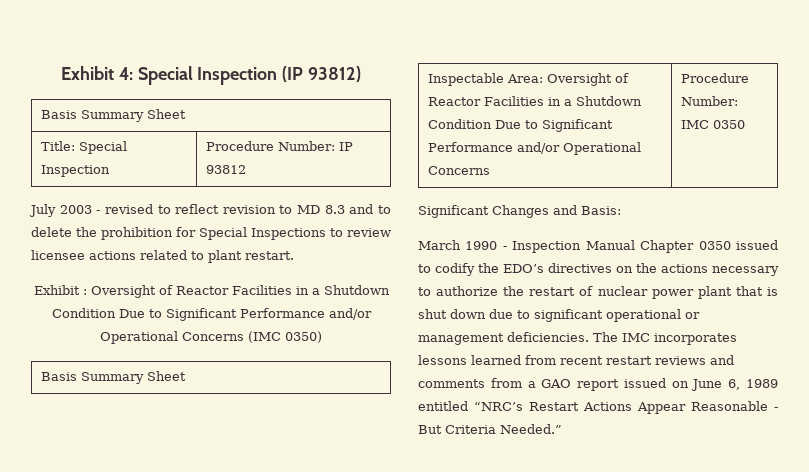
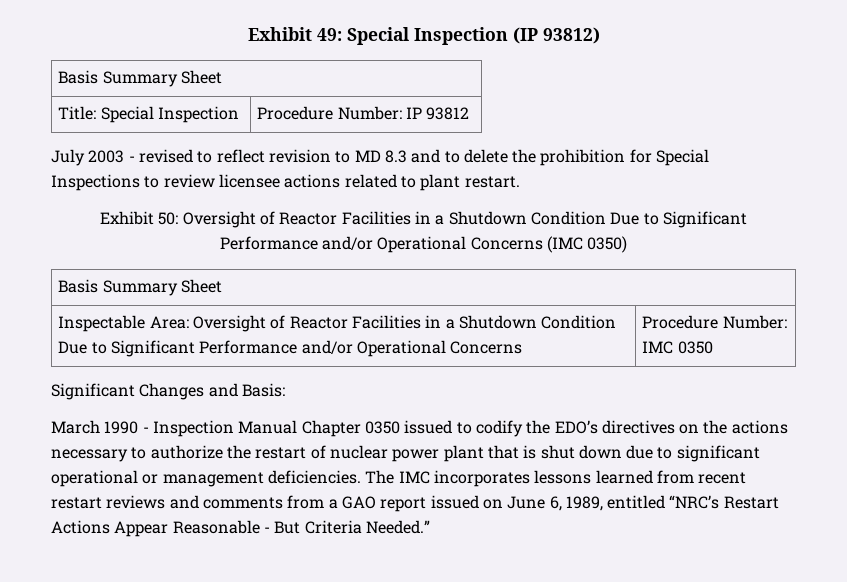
- Exhibit 4: Special Inspection (IP 93812)
+ Exhibit 49: Special Inspection (IP 93812)
- Exhibit : Oversight of Reactor Facilities in a Shutdown Condition Due to Significant Performance and/or Operational Concerns (IMC 0350)
+ Exhibit 50: Oversight of Reactor Facilities in a Shutdown Condition Due to Significant Performance and/or Operational Concerns (IMC 0350)
- The IMC incorporates lessons learned from recent restart reviews and comments from a GAO report issued on June 6, 1989 entitled “NRC’s Restart Actions Appear Reasonable - But Criteria Needed.”
+ The IMC incorporates lessons learned from recent restart reviews and comments from a GAO report issued on June 6, 1989, entitled “NRC’s Restart Actions Appear Reasonable - But Criteria Needed.”

